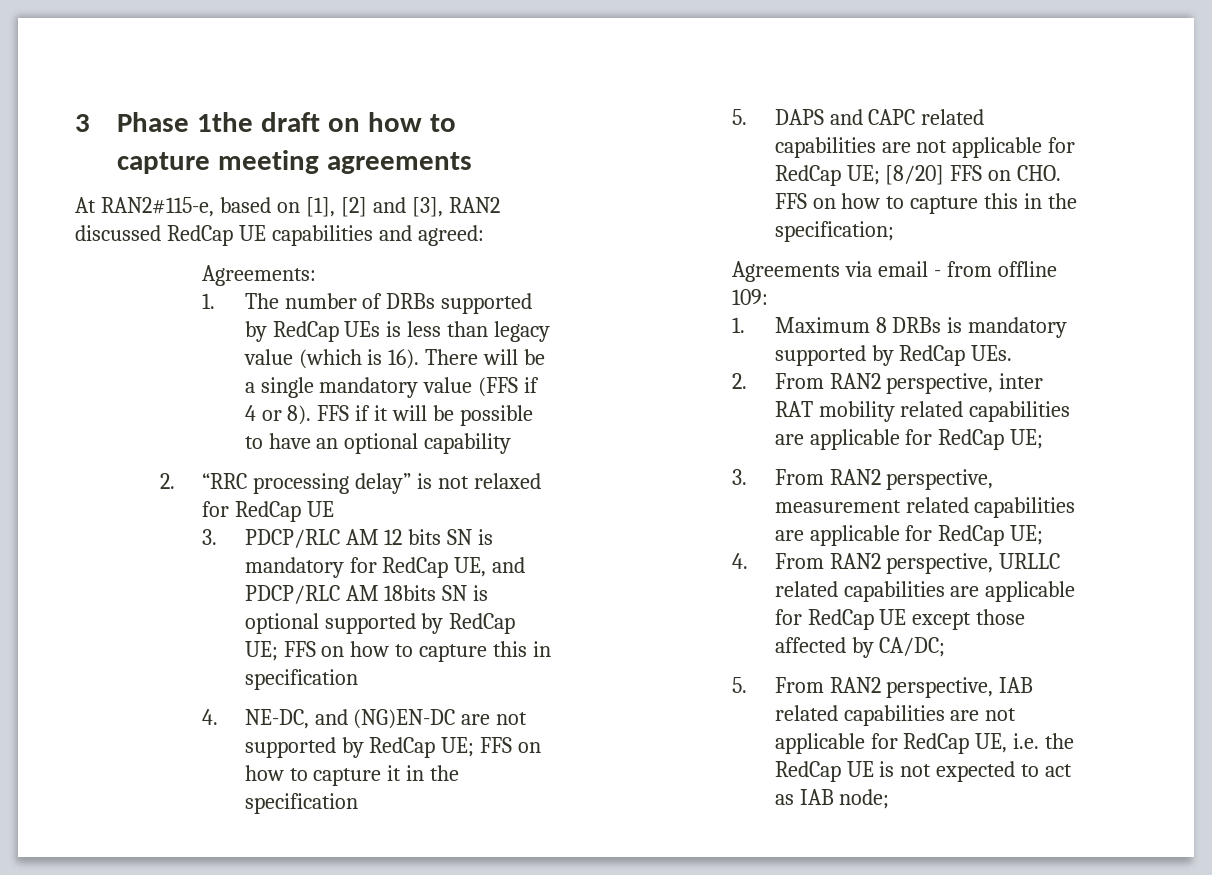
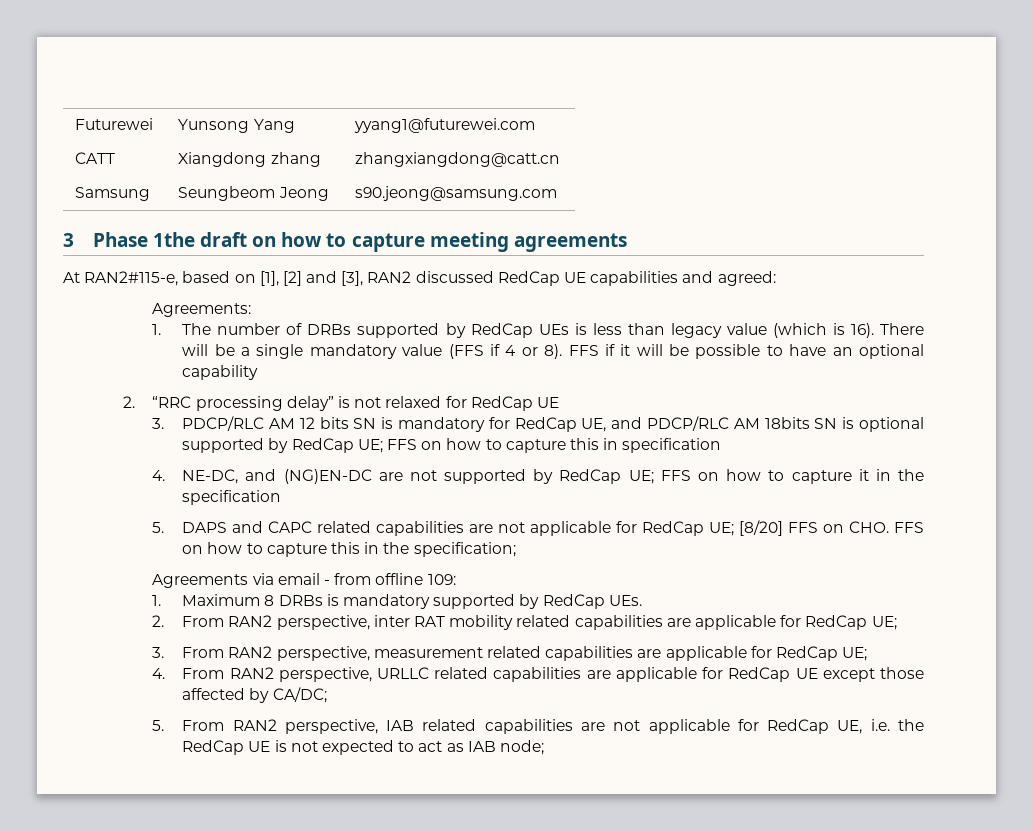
+ Futurewei | Yunsong Yang | yyang1@futurewei.com
+ CATT | Xiangdong zhang | zhangxiangdong@catt.cn
+ Samsung | Seungbeom Jeong | s90.jeong@samsung.com

